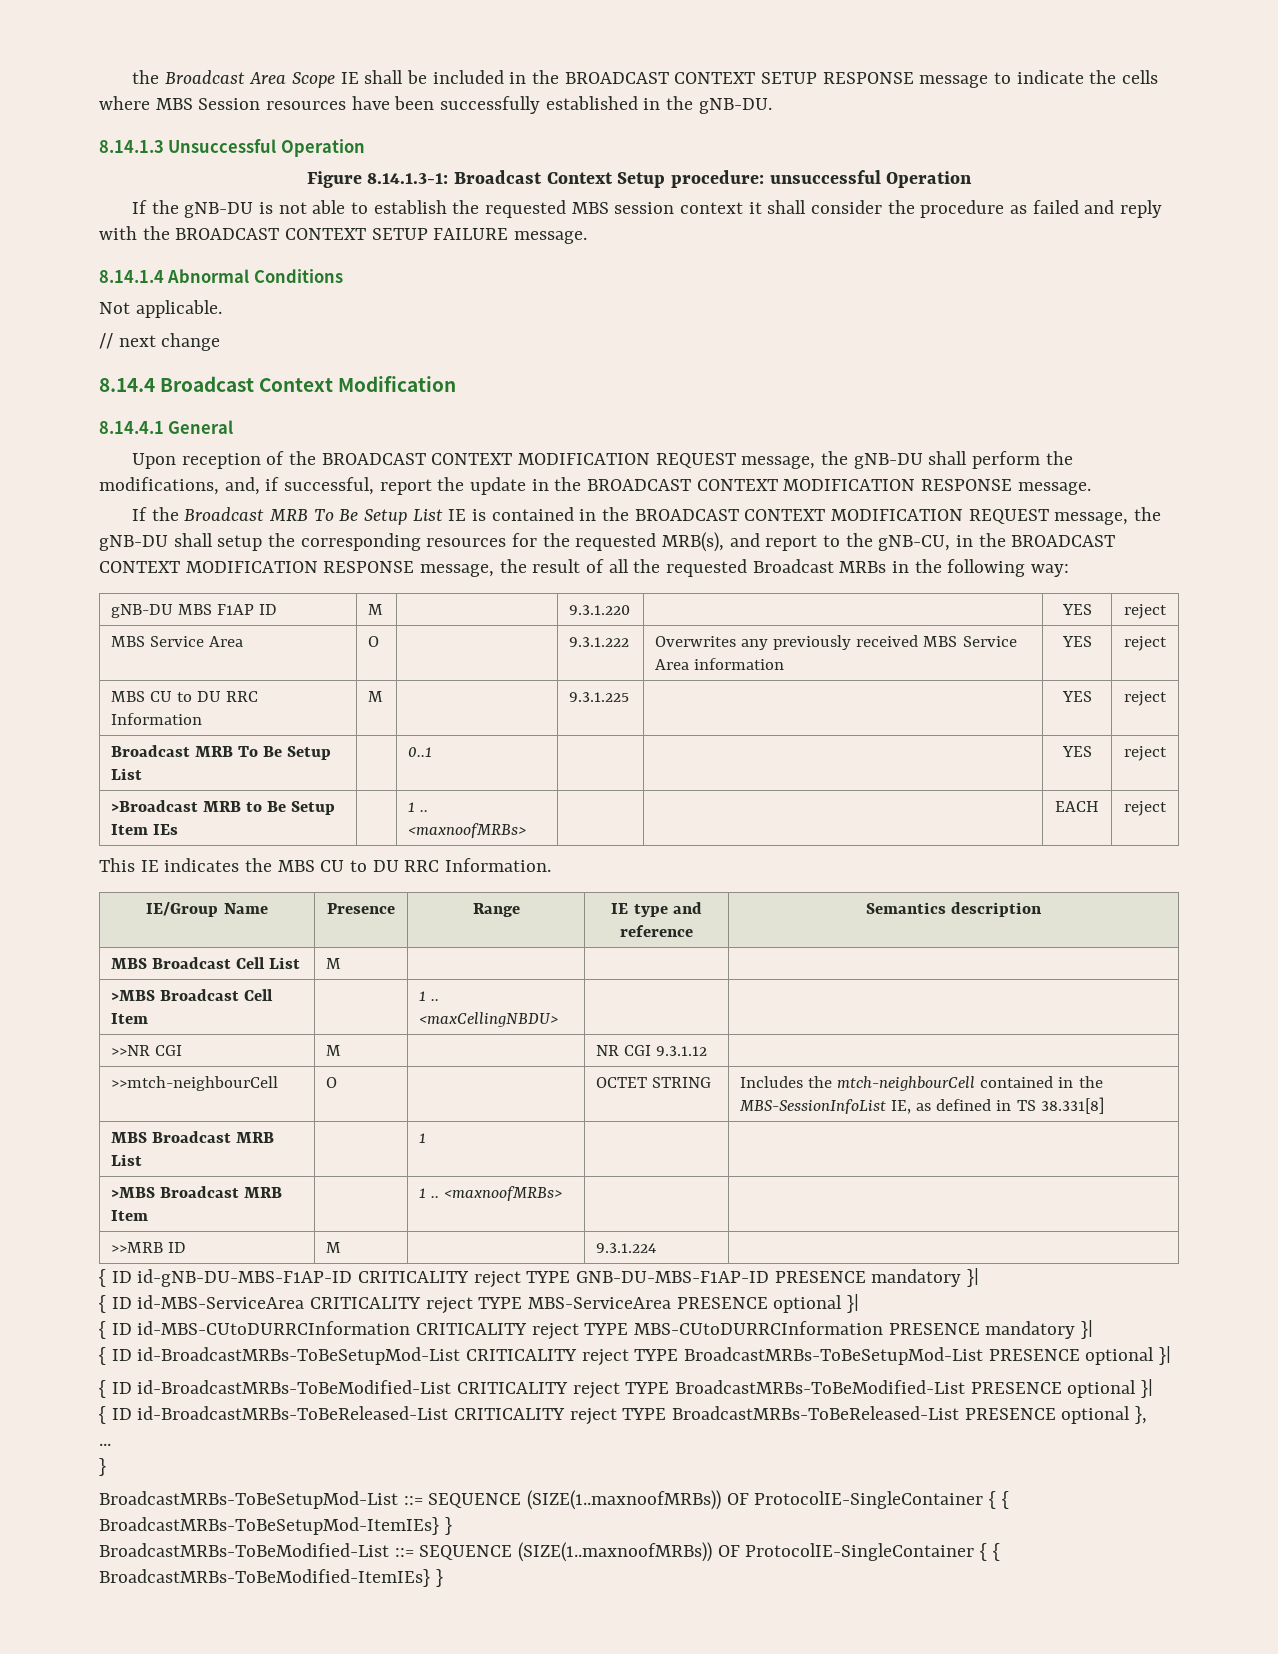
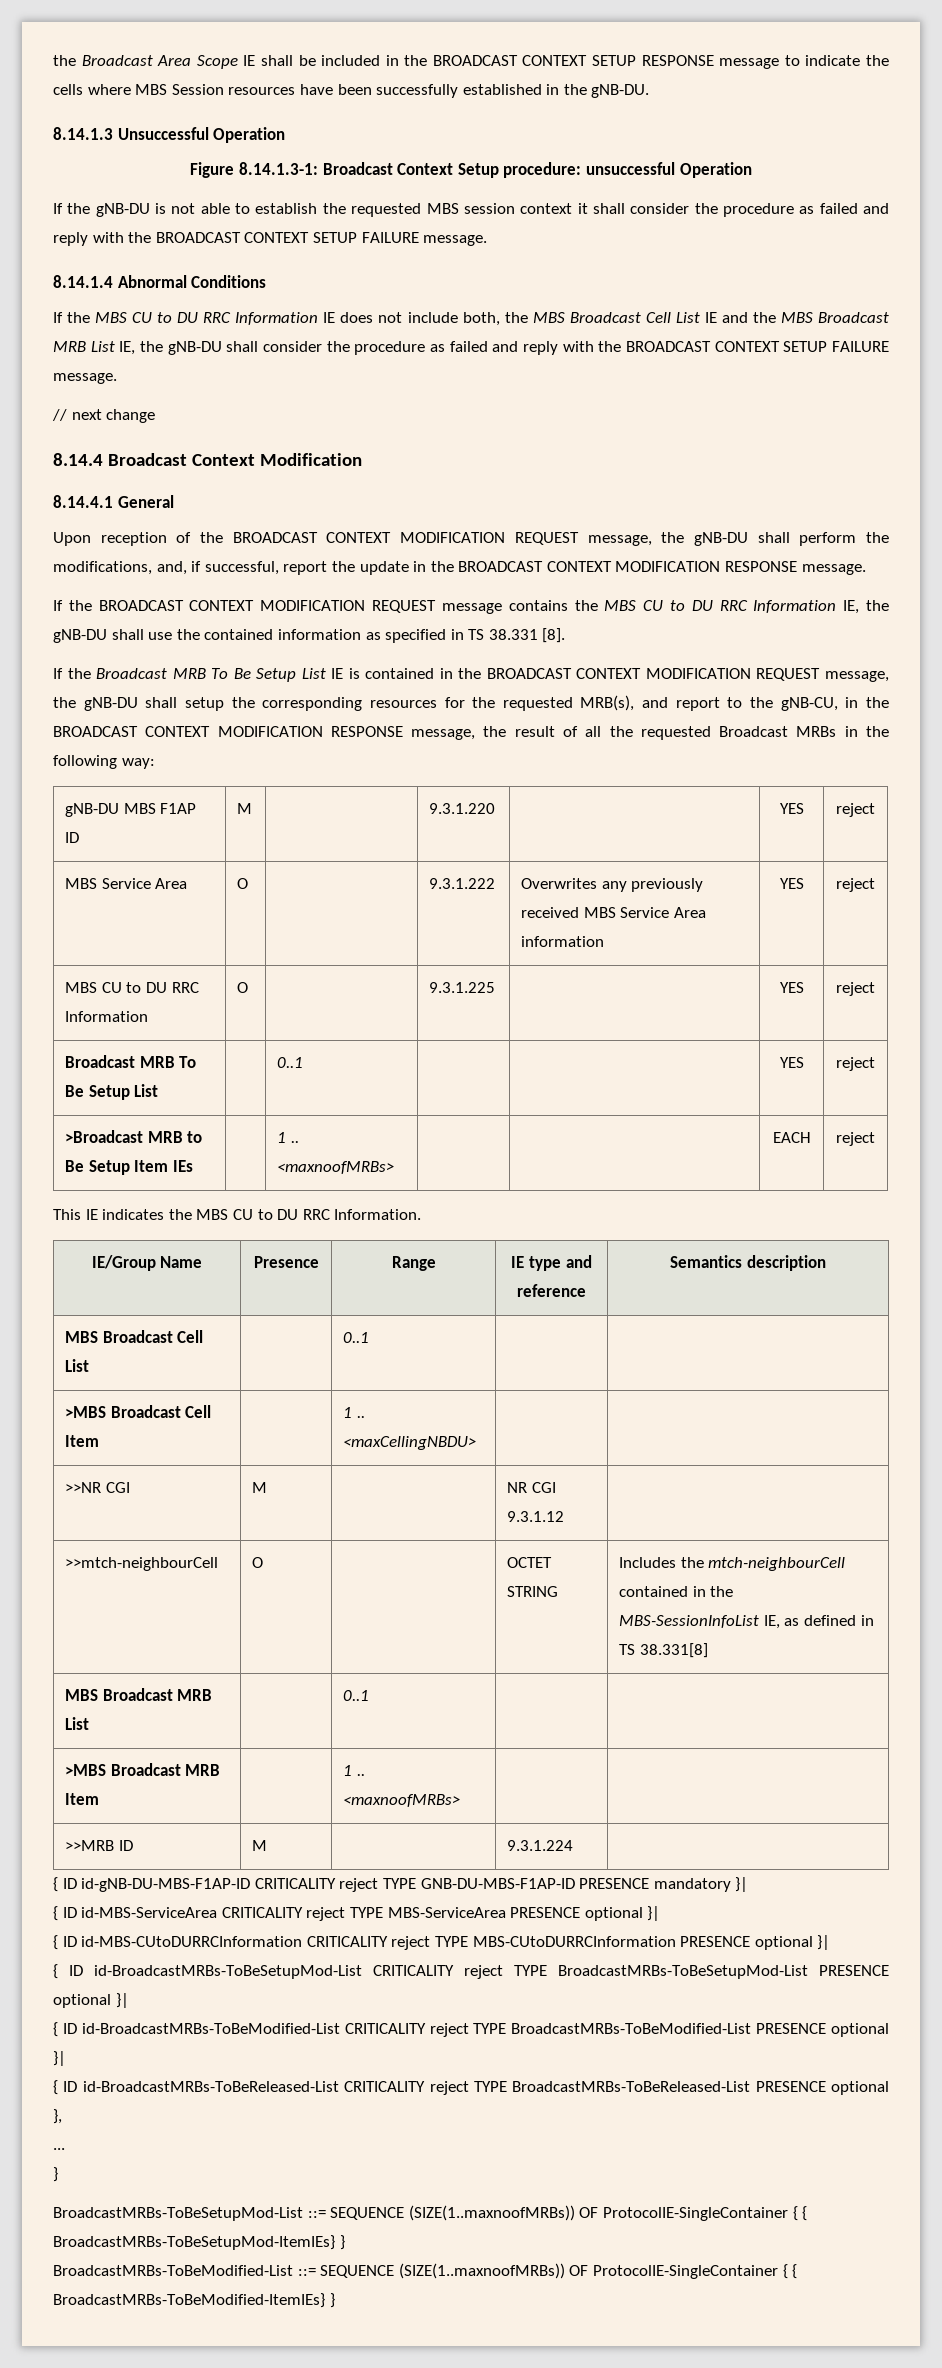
- Not applicable.
+ If the MBS CU to DU RRC Information IE does not include both, the MBS Broadcast Cell List IE and the MBS Broadcast MRB List IE, the gNB-DU shall consider the procedure as failed and reply with the BROADCAST CONTEXT SETUP FAILURE message.
+ If the BROADCAST CONTEXT MODIFICATION REQUEST message contains the MBS CU to DU RRC Information IE, the gNB-DU shall use the contained information as specified in TS 38.331 [8].
- MBS CU to DU RRC Information | M | | 9.3.1.225 | | YES | reject
+ MBS CU to DU RRC Information | O | | 9.3.1.225 | | YES | reject
- MBS Broadcast Cell List | M | | |
+ MBS Broadcast Cell List | | 0..1 | |
- MBS Broadcast MRB List | | 1 | |
+ MBS Broadcast MRB List | | 0..1 | |
- { ID id-MBS-CUtoDURRCInformation CRITICALITY reject TYPE MBS-CUtoDURRCInformation PRESENCE mandatory }|
+ { ID id-MBS-CUtoDURRCInformation CRITICALITY reject TYPE MBS-CUtoDURRCInformation PRESENCE optional }|

